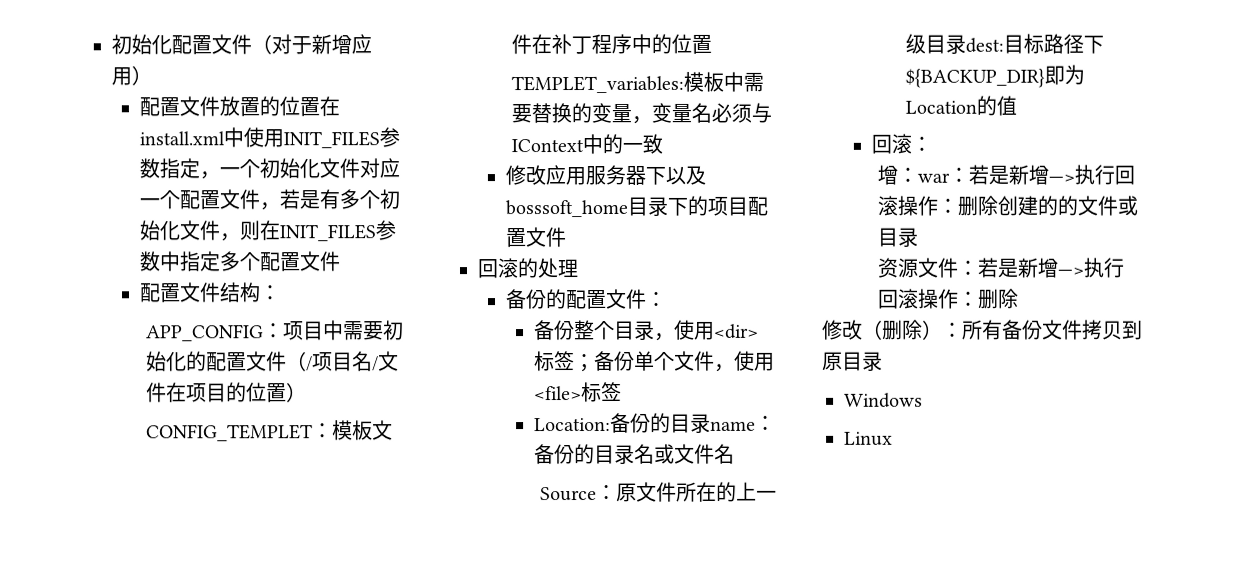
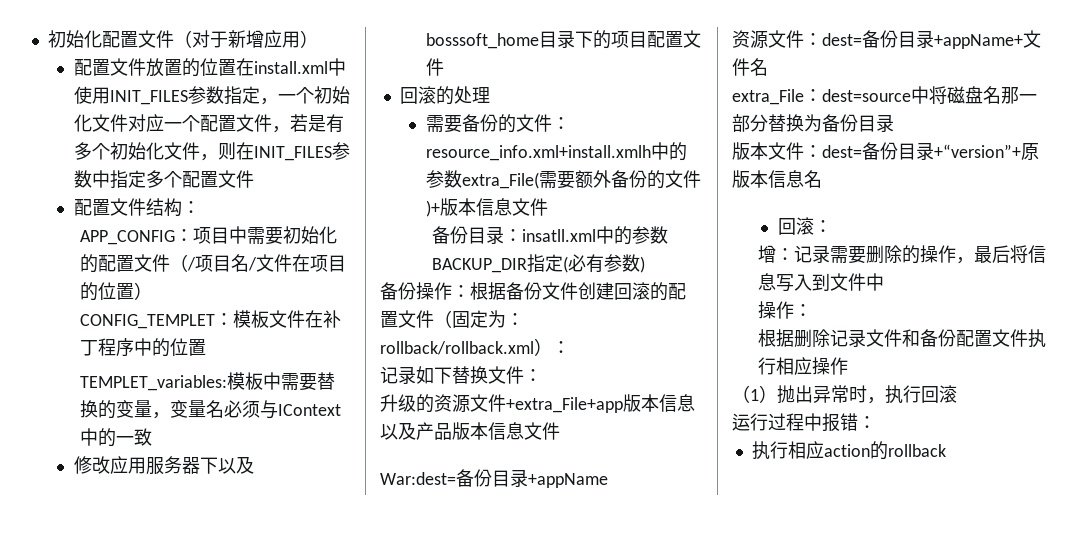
- 备份的配置文件：
- 备份整个目录，使用<dir>标签；备份单个文件，使用<file>标签
- Location:备份的目录name：备份的目录名或文件名
- Source：原文件所在的上一级目录dest:目标路径下${BACKUP_DIR}即为Location的值
+ 需要备份的文件：resource_info.xml+install.xmlh中的参数extra_File(需要额外备份的文件)+版本信息文件
+ 备份目录：insatll.xml中的参数BACKUP_DIR指定(必有参数)
+ 备份操作：根据备份文件创建回滚的配置文件（固定为：rollback/rollback.xml）：
+ 记录如下替换文件：
+ 升级的资源文件+extra_File+app版本信息以及产品版本信息文件
+ War:dest=备份目录+appName
+ 资源文件：dest=备份目录+appName+文件名
+ extra_File：dest=source中将磁盘名那一部分替换为备份目录
+ 版本文件：dest=备份目录+“version”+原版本信息名
  回滚：
- 增：war：若是新增—>执行回滚操作：删除创建的的文件或目录
- 资源文件：若是新增—>执行回滚操作：删除
- 修改（删除）：所有备份文件拷贝到原目录
- Windows
- Linux
+ 增：记录需要删除的操作，最后将信息写入到文件中
+ 操作：
+ 根据删除记录文件和备份配置文件执行相应操作
+ （1）抛出异常时，执行回滚
+ 运行过程中报错：
+ 执行相应action的rollback

